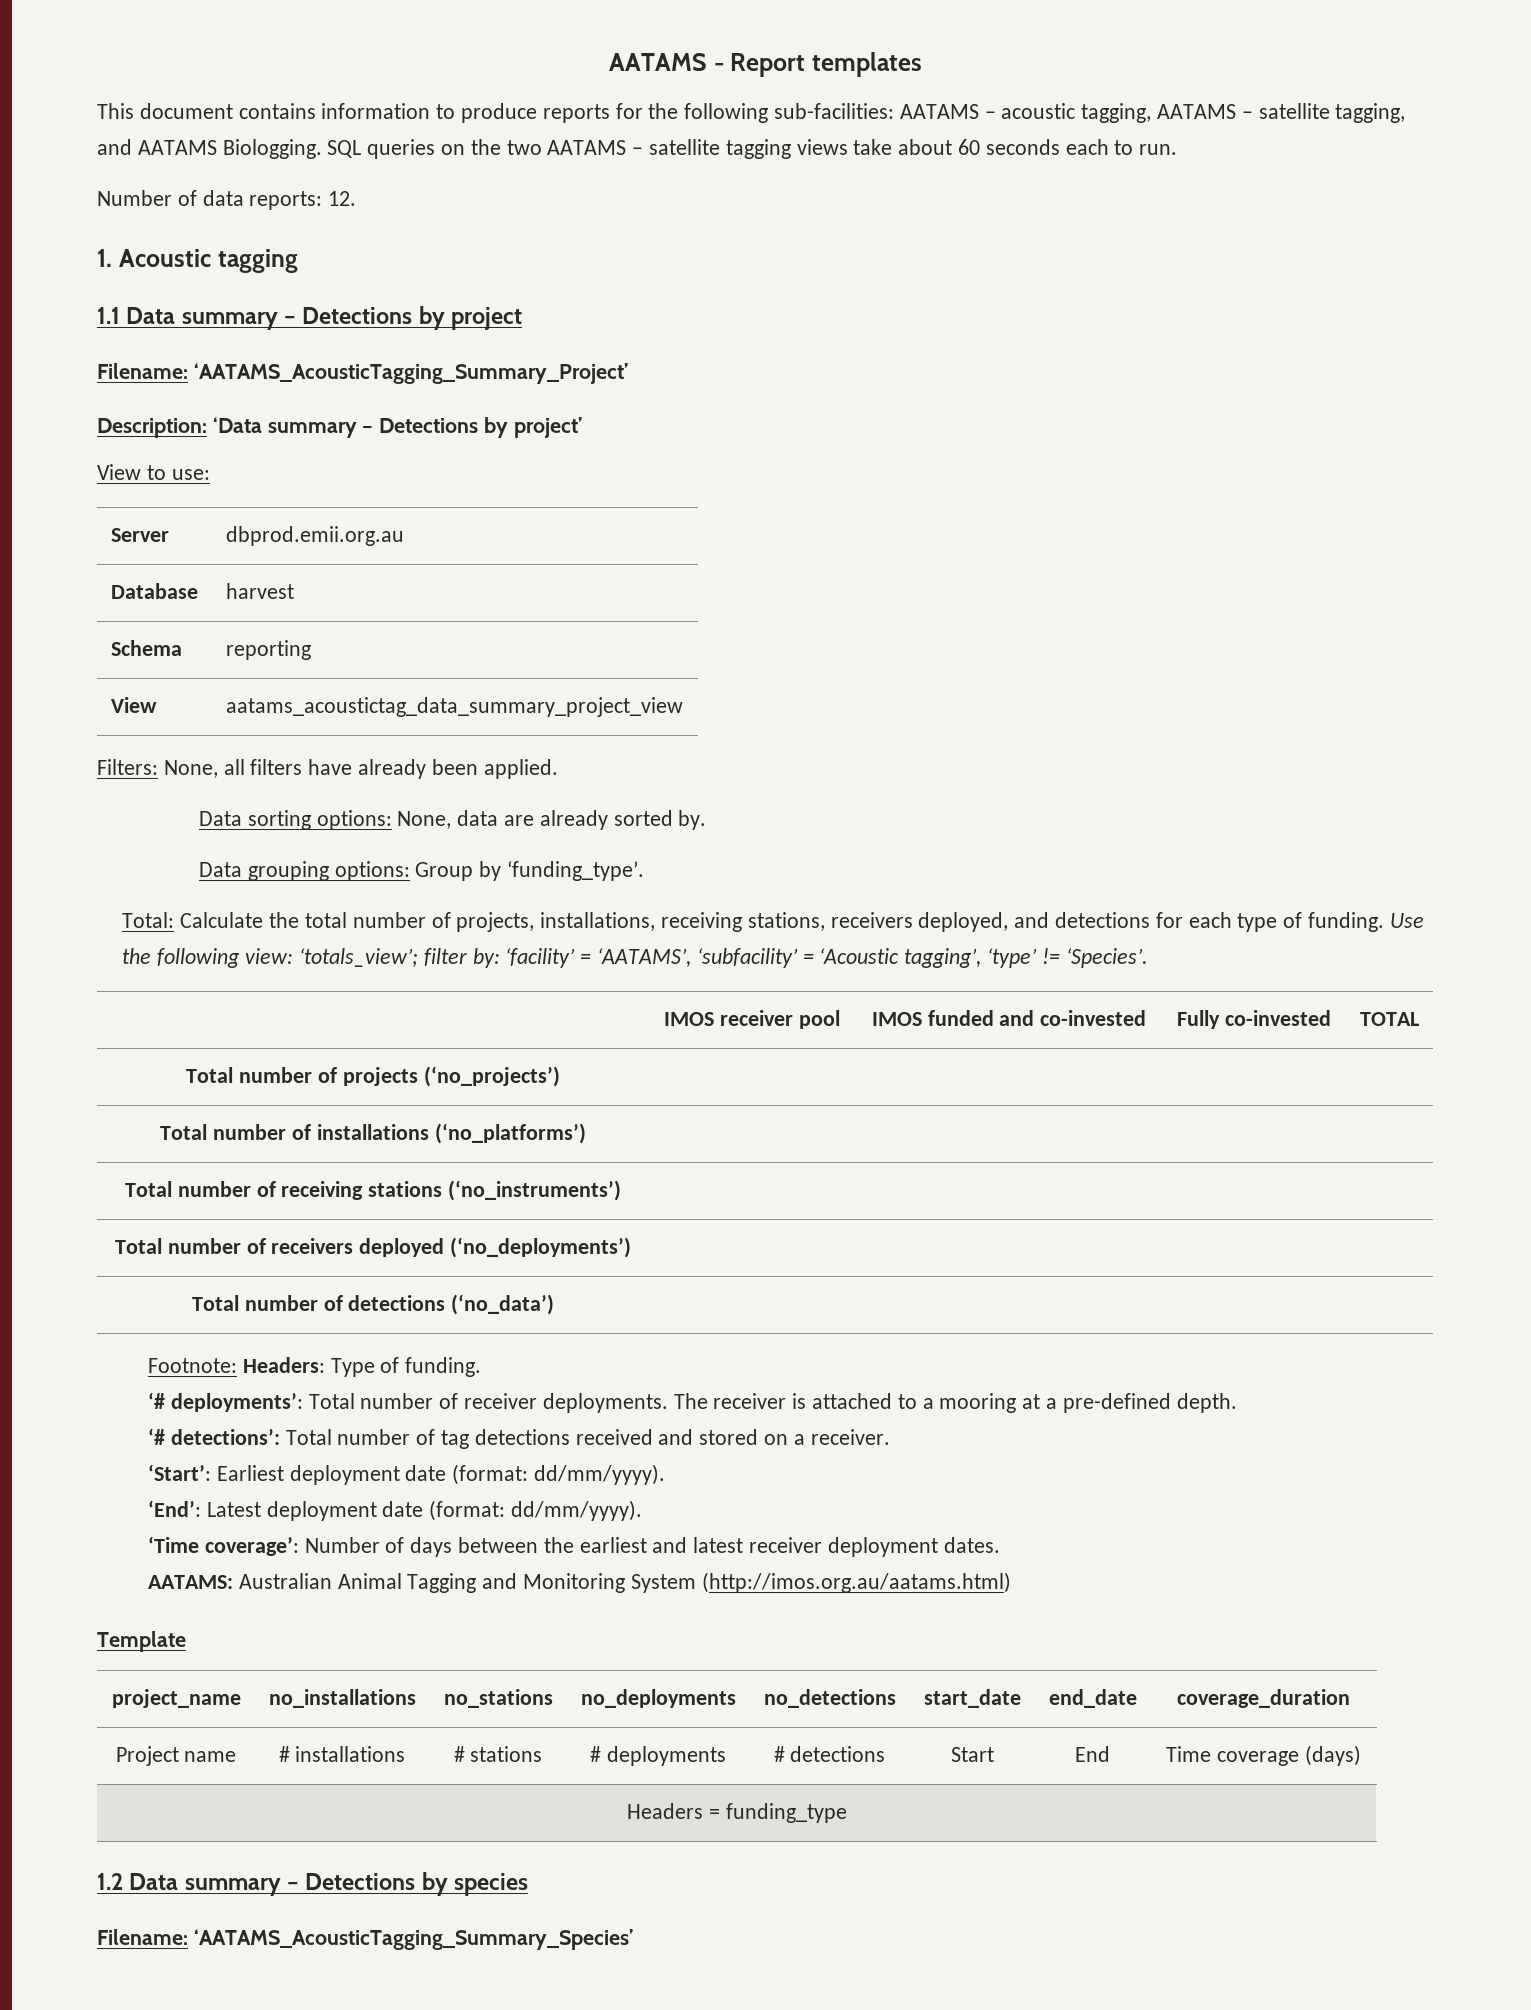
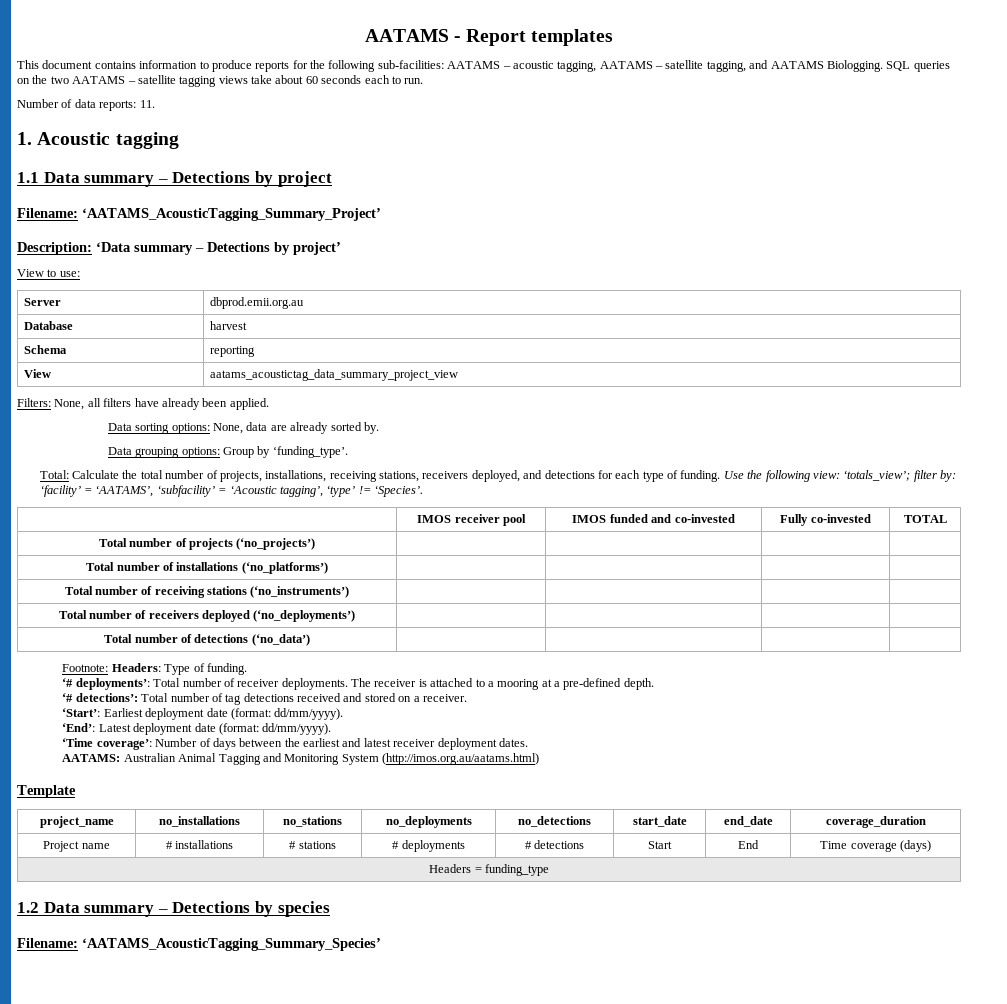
- Number of data reports: 12.
+ Number of data reports: 11.

